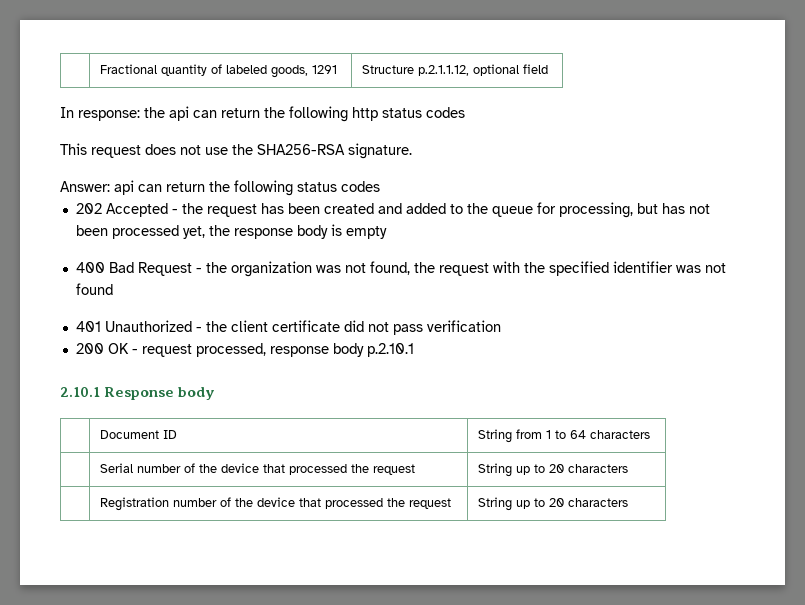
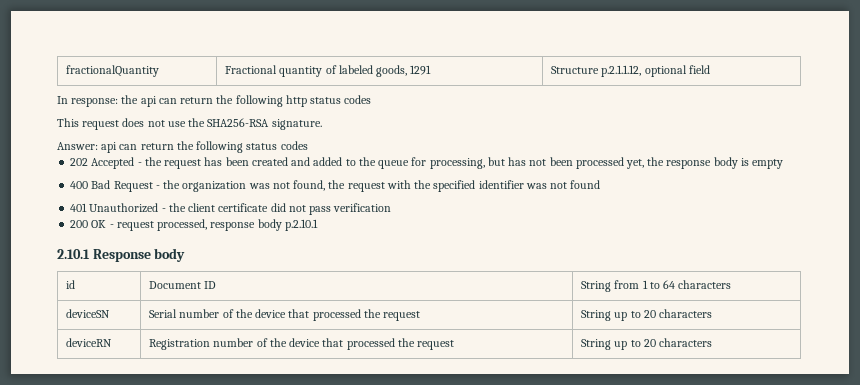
- | Fractional quantity of labeled goods, 1291 | Structure p.2.1.1.12, optional field
+ fractionalQuantity | Fractional quantity of labeled goods, 1291 | Structure p.2.1.1.12, optional field
- | Document ID | String from 1 to 64 characters
+ id | Document ID | String from 1 to 64 characters
- | Serial number of the device that processed the request | String up to 20 characters
+ deviceSN | Serial number of the device that processed the request | String up to 20 characters
- | Registration number of the device that processed the request | String up to 20 characters
+ deviceRN | Registration number of the device that processed the request | String up to 20 characters

